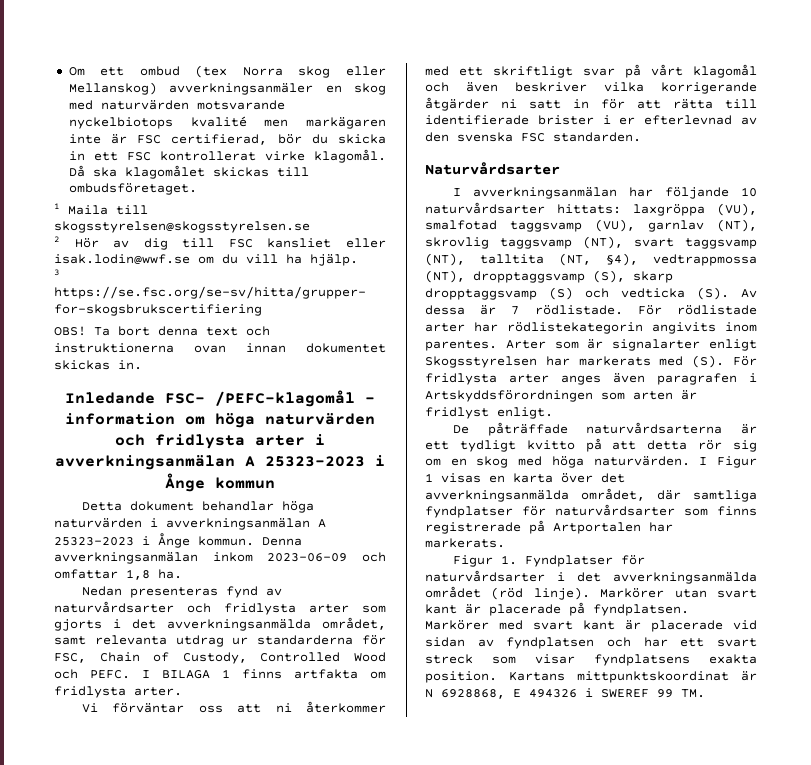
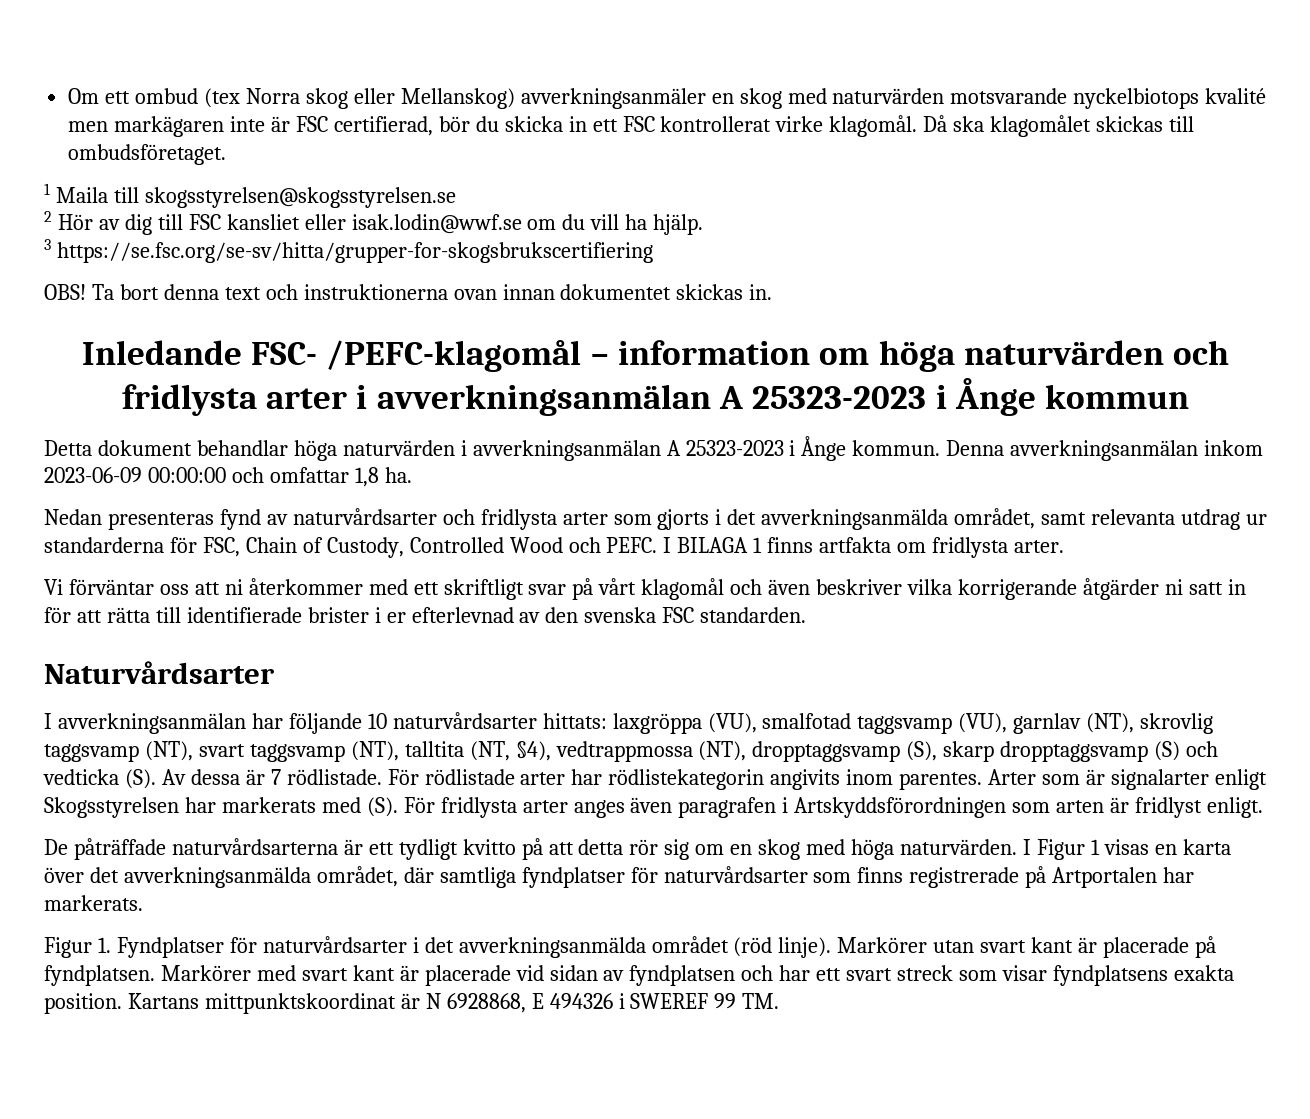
- Denna avverkningsanmälan inkom 2023-06-09 och omfattar 1,8 ha.
+ Denna avverkningsanmälan inkom 2023-06-09 00:00:00 och omfattar 1,8 ha.

